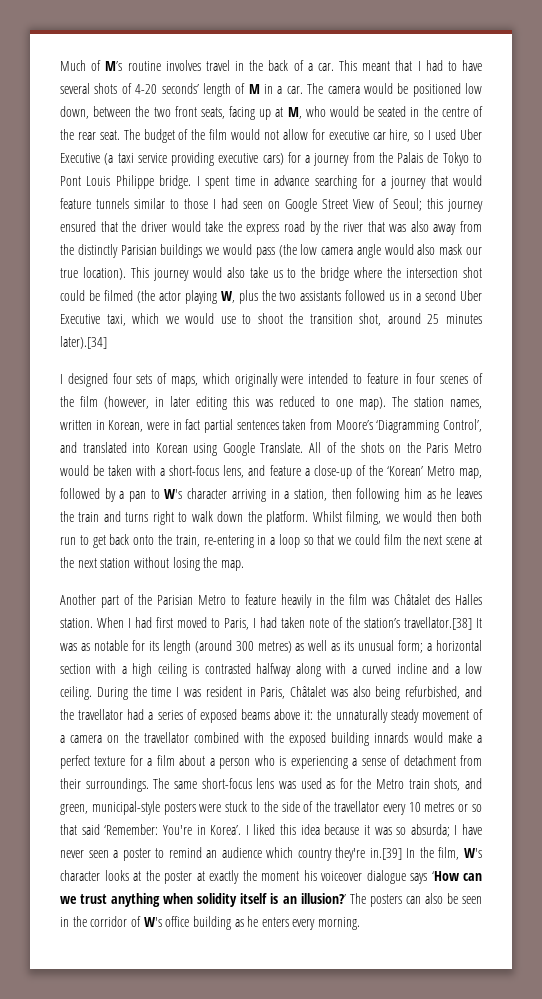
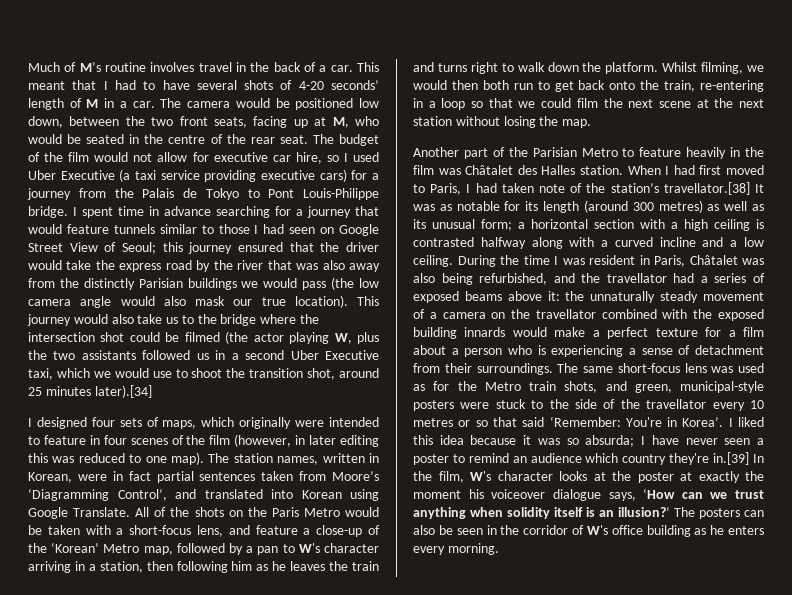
- The budget of the film would not allow for executive car hire, so I used Uber Executive (a taxi service providing executive cars) for a journey from the Palais de Tokyo to Pont Louis Philippe bridge.
+ The budget of the film would not allow for executive car hire, so I used Uber Executive (a taxi service providing executive cars) for a journey from the Palais de Tokyo to Pont Louis-Philippe bridge.
- I liked this idea because it was so absurda; I have never seen a poster to remind an audience which country they're in.[39] In the film, W's character looks at the poster at exactly the moment his voiceover dialogue says ‘How can we trust anything when solidity itself is an illusion?’
+ I liked this idea because it was so absurda; I have never seen a poster to remind an audience which country they're in.[39] In the film, W's character looks at the poster at exactly the moment his voiceover dialogue says, ‘How can we trust anything when solidity itself is an illusion?’

